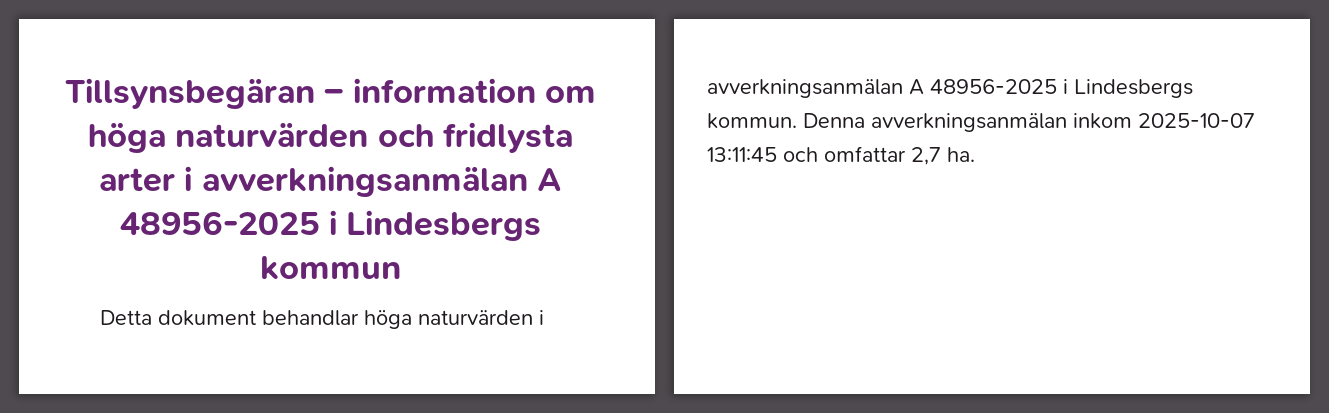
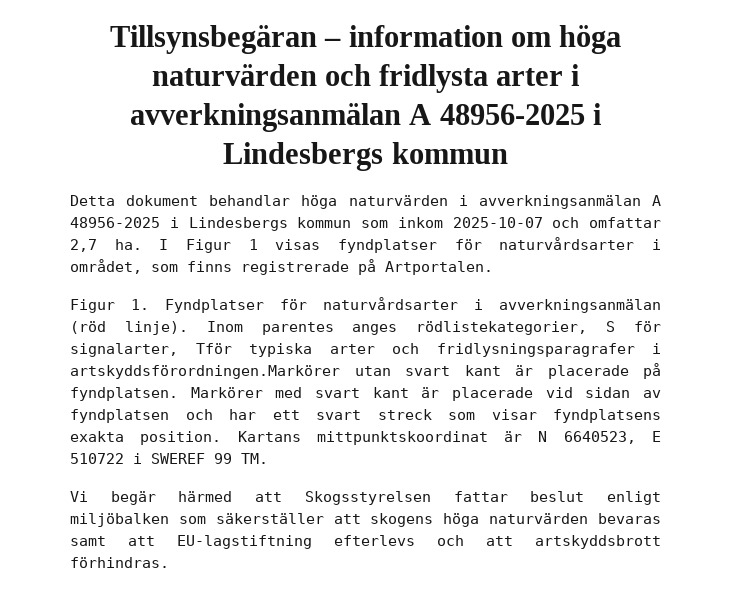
- Detta dokument behandlar höga naturvärden i avverkningsanmälan A 48956-2025 i Lindesbergs kommun. Denna avverkningsanmälan inkom 2025-10-07 13:11:45 och omfattar 2,7 ha.
+ Detta dokument behandlar höga naturvärden i avverkningsanmälan A 48956-2025 i Lindesbergs kommun som inkom 2025-10-07 och omfattar 2,7 ha.
+ I Figur 1 visas fyndplatser för naturvårdsarter i området, som finns registrerade på Artportalen.
+ Figur 1. Fyndplatser för naturvårdsarter i avverkningsanmälan (röd linje). Inom parentes anges rödlistekategorier, S för signalarter, Tför typiska arter och fridlysningsparagrafer i artskyddsförordningen.Markörer utan svart kant är placerade på fyndplatsen. Markörer med svart kant är placerade vid sidan av fyndplatsen och har ett svart streck som visar fyndplatsens exakta position. Kartans mittpunktskoordinat är N 6640523, E 510722 i SWEREF 99 TM.
+ Vi begär härmed att Skogsstyrelsen fattar beslut enligt miljöbalken som säkerställer att skogens höga naturvärden bevaras samt att EU-lagstiftning efterlevs och att artskyddsbrott förhindras.

